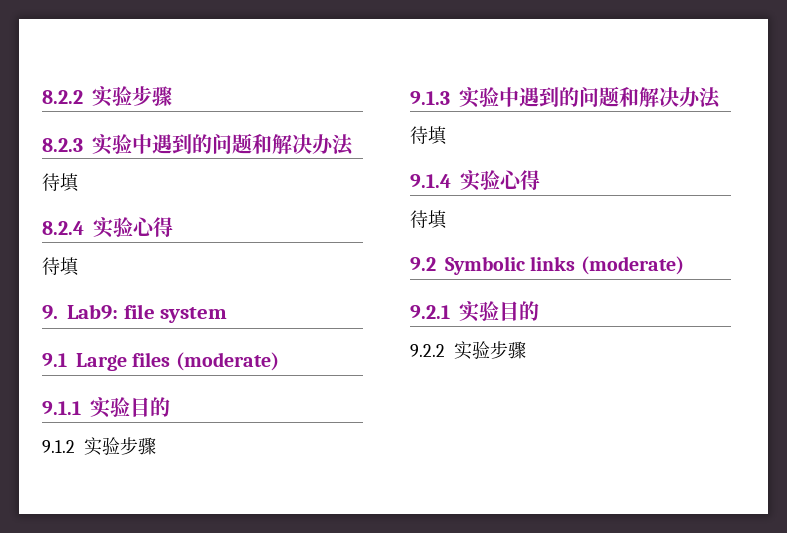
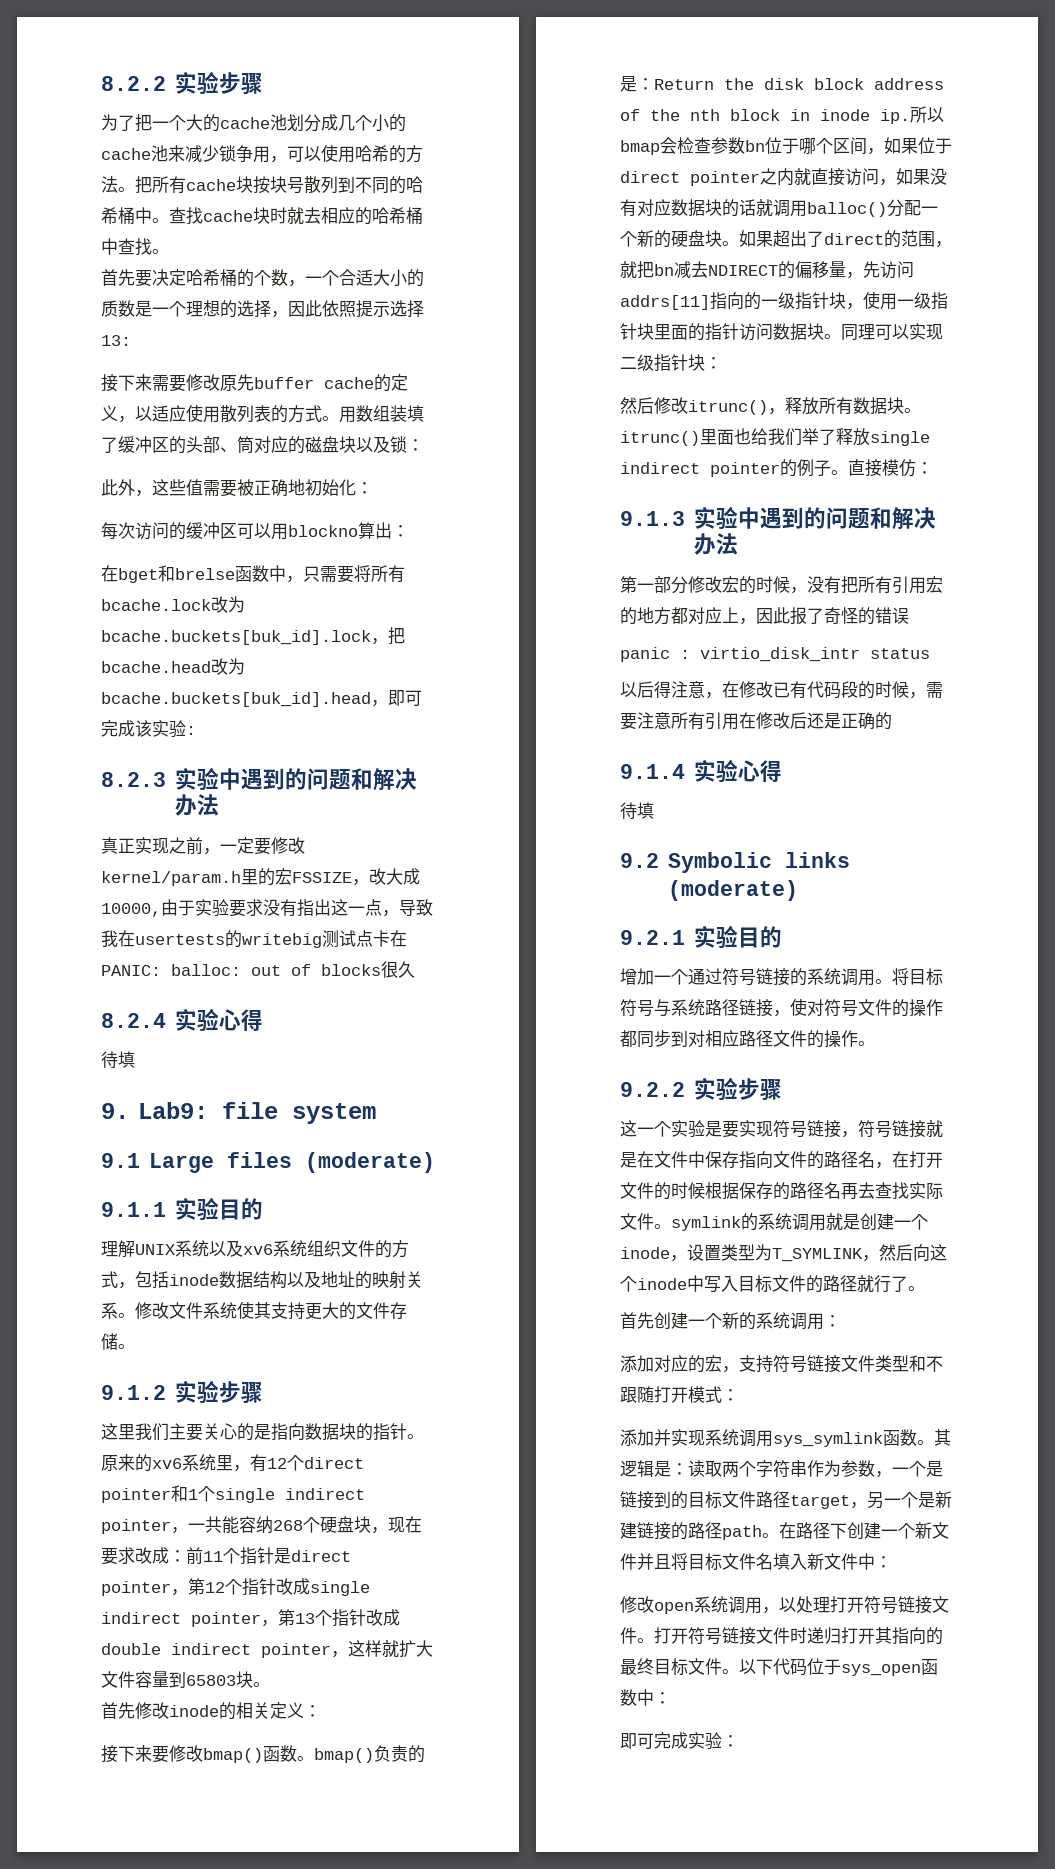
+ 为了把一个大的cache池划分成几个小的cache池来减少锁争用，可以使用哈希的方法。把所有cache块按块号散列到不同的哈希桶中。查找cache块时就去相应的哈希桶中查找。
+ 首先要决定哈希桶的个数，一个合适大小的质数是一个理想的选择，因此依照提示选择13:
+ 接下来需要修改原先buffer cache的定义，以适应使用散列表的方式。用数组装填了缓冲区的头部、筒对应的磁盘块以及锁：
+ 此外，这些值需要被正确地初始化：
+ 每次访问的缓冲区可以用blockno算出：
+ 在bget和brelse函数中，只需要将所有bcache.lock改为bcache.buckets[buk_id].lock，把bcache.head改为bcache.buckets[buk_id].head，即可完成该实验:
  8.2.3实验中遇到的问题和解决办法
- 待填
+ 真正实现之前，一定要修改kernel/param.h里的宏FSSIZE，改大成10000,由于实验要求没有指出这一点，导致我在usertests的writebig测试点卡在PANIC: balloc: out of blocks很久
+ 理解UNIX系统以及xv6系统组织文件的方式，包括inode数据结构以及地址的映射关系。修改文件系统使其支持更大的文件存储。
  9.1.2实验步骤
+ 这里我们主要关心的是指向数据块的指针。原来的xv6系统里，有12个direct pointer和1个single indirect pointer，一共能容纳268个硬盘块，现在要求改成：前11个指针是direct pointer，第12个指针改成single indirect pointer，第13个指针改成double indirect pointer，这样就扩大文件容量到65803块。
+ 首先修改inode的相关定义：
+ 接下来要修改bmap()函数。bmap()负责的是：Return the disk block address of the nth block in inode ip.所以bmap会检查参数bn位于哪个区间，如果位于direct pointer之内就直接访问，如果没有对应数据块的话就调用balloc()分配一个新的硬盘块。如果超出了direct的范围，就把bn减去NDIRECT的偏移量，先访问addrs[11]指向的一级指针块，使用一级指针块里面的指针访问数据块。同理可以实现二级指针块：
+ 然后修改itrunc()，释放所有数据块。itrunc()里面也给我们举了释放single indirect pointer的例子。直接模仿：
  9.1.3实验中遇到的问题和解决办法
- 待填
+ 第一部分修改宏的时候，没有把所有引用宏的地方都对应上，因此报了奇怪的错误
+ panic : virtio_disk_intr status
+ 以后得注意，在修改已有代码段的时候，需要注意所有引用在修改后还是正确的
+ 增加一个通过符号链接的系统调用。将目标符号与系统路径链接，使对符号文件的操作都同步到对相应路径文件的操作。
  9.2.2实验步骤
+ 这一个实验是要实现符号链接，符号链接就是在文件中保存指向文件的路径名，在打开文件的时候根据保存的路径名再去查找实际文件。symlink的系统调用就是创建一个inode，设置类型为T_SYMLINK，然后向这个inode中写入目标文件的路径就行了。
+ 首先创建一个新的系统调用：
+ 添加对应的宏，支持符号链接文件类型和不跟随打开模式：
+ 添加并实现系统调用sys_symlink函数。其逻辑是：读取两个字符串作为参数，一个是链接到的目标文件路径target，另一个是新建链接的路径path。在路径下创建一个新文件并且将目标文件名填入新文件中：
+ 修改open系统调用，以处理打开符号链接文件。打开符号链接文件时递归打开其指向的最终目标文件。以下代码位于sys_open函数中：
+ 即可完成实验：

